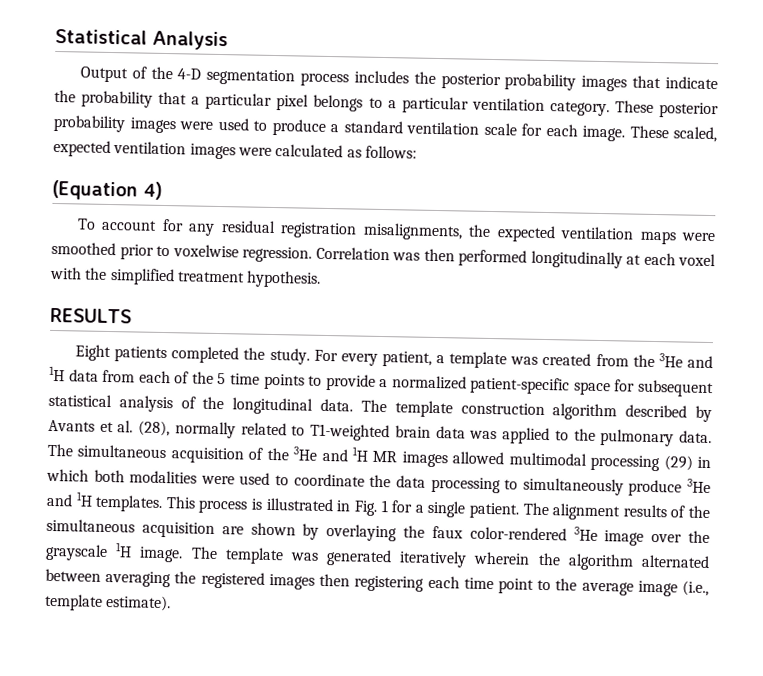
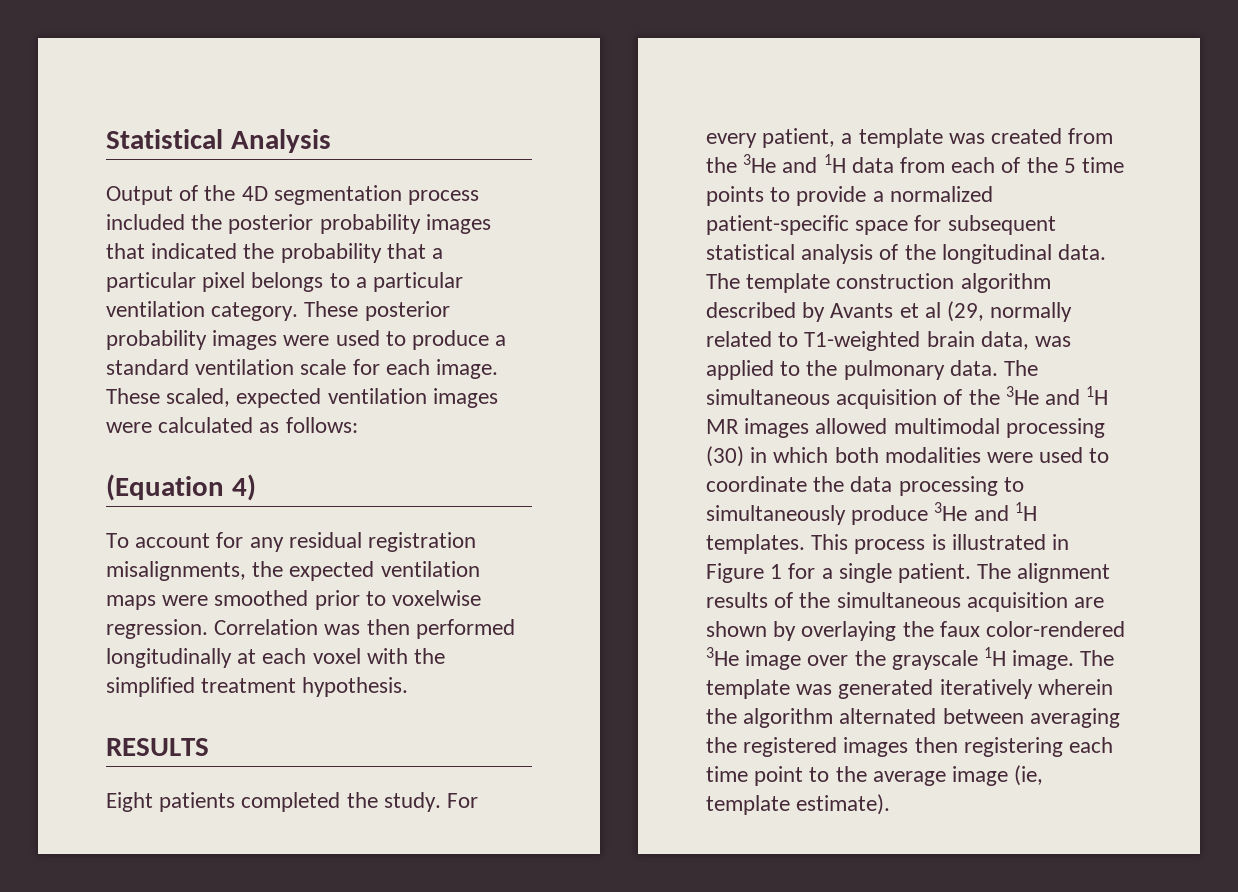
- Output of the 4-D segmentation process includes the posterior probability images that indicate the probability that a particular pixel belongs to a particular ventilation category.
+ Output of the 4D segmentation process included the posterior probability images that indicated the probability that a particular pixel belongs to a particular ventilation category.
- The template construction algorithm described by Avants et al. (28), normally related to T1-weighted brain data was applied to the pulmonary data.
+ The template construction algorithm described by Avants et al (29, normally related to T1-weighted brain data, was applied to the pulmonary data.
- The simultaneous acquisition of the 3He and 1H MR images allowed multimodal processing (29) in which both modalities were used to coordinate the data processing to simultaneously produce 3He and 1H templates.
+ The simultaneous acquisition of the 3He and 1H MR images allowed multimodal processing (30) in which both modalities were used to coordinate the data processing to simultaneously produce 3He and 1H templates.
- This process is illustrated in Fig. 1 for a single patient.
+ This process is illustrated in Figure 1 for a single patient.
- The template was generated iteratively wherein the algorithm alternated between averaging the registered images then registering each time point to the average image (i.e., template estimate).
+ The template was generated iteratively wherein the algorithm alternated between averaging the registered images then registering each time point to the average image (ie, template estimate).

